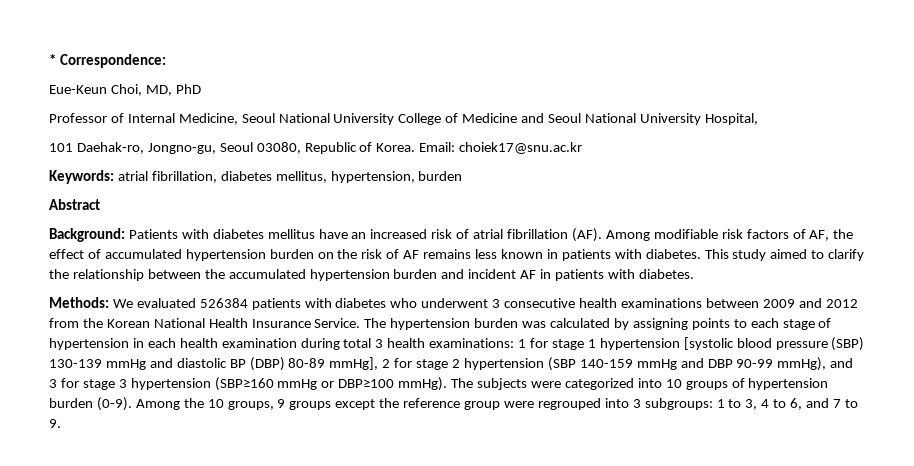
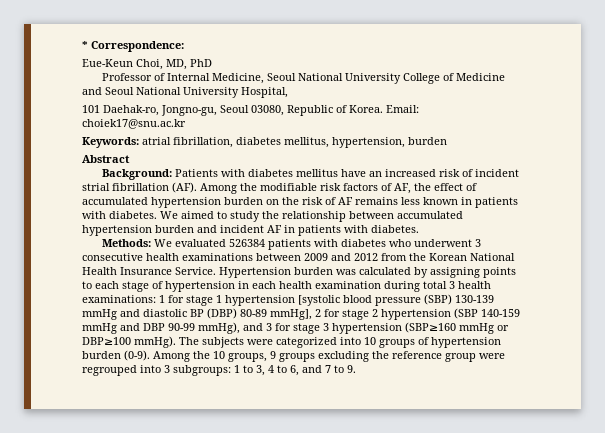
- Background: Patients with diabetes mellitus have an increased risk of atrial fibrillation (AF). Among modifiable risk factors of AF, the effect of accumulated hypertension burden on the risk of AF remains less known in patients with diabetes.
+ Background: Patients with diabetes mellitus have an increased risk of incident strial fibrillation (AF). Among the modifiable risk factors of AF, the effect of accumulated hypertension burden on the risk of AF remains less known in patients with diabetes.
- This study aimed to clarify the relationship between the accumulated hypertension burden and incident AF in patients with diabetes.
+ We aimed to study the relationship between accumulated hypertension burden and incident AF in patients with diabetes.
- The hypertension burden was calculated by assigning points to each stage of hypertension in each health examination during total 3 health examinations: 1 for stage 1 hypertension [systolic blood pressure (SBP) 130-139 mmHg and diastolic BP (DBP) 80-89 mmHg], 2 for stage 2 hypertension (SBP 140-159 mmHg and DBP 90-99 mmHg), and 3 for stage 3 hypertension (SBP≥160 mmHg or DBP≥100 mmHg).
+ Hypertension burden was calculated by assigning points to each stage of hypertension in each health examination during total 3 health examinations: 1 for stage 1 hypertension [systolic blood pressure (SBP) 130-139 mmHg and diastolic BP (DBP) 80-89 mmHg], 2 for stage 2 hypertension (SBP 140-159 mmHg and DBP 90-99 mmHg), and 3 for stage 3 hypertension (SBP≥160 mmHg or DBP≥100 mmHg).
- Among the 10 groups, 9 groups except the reference group were regrouped into 3 subgroups: 1 to 3, 4 to 6, and 7 to 9.
+ Among the 10 groups, 9 groups excluding the reference group were regrouped into 3 subgroups: 1 to 3, 4 to 6, and 7 to 9.

